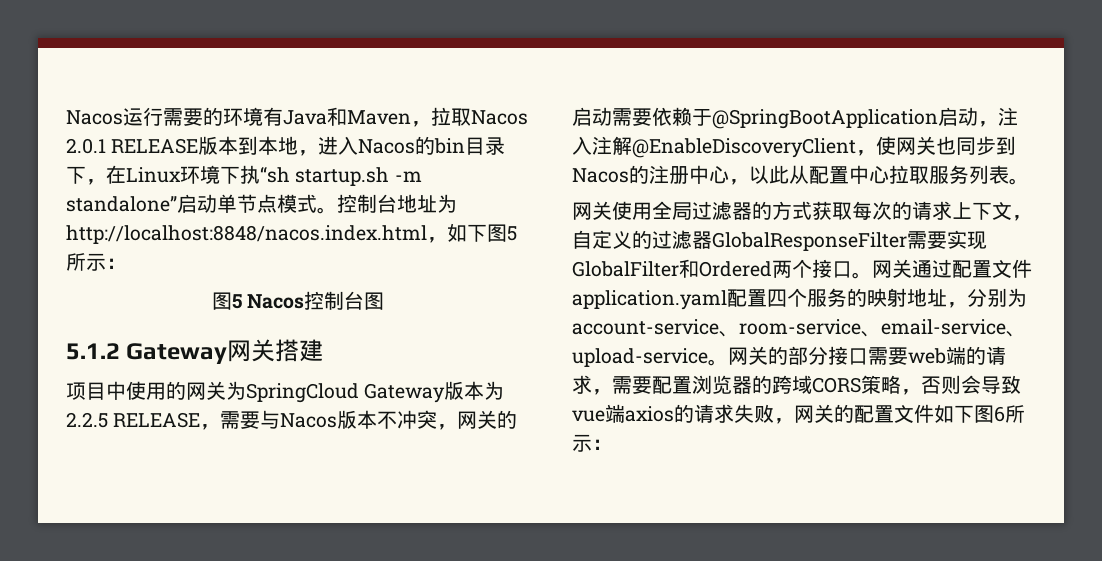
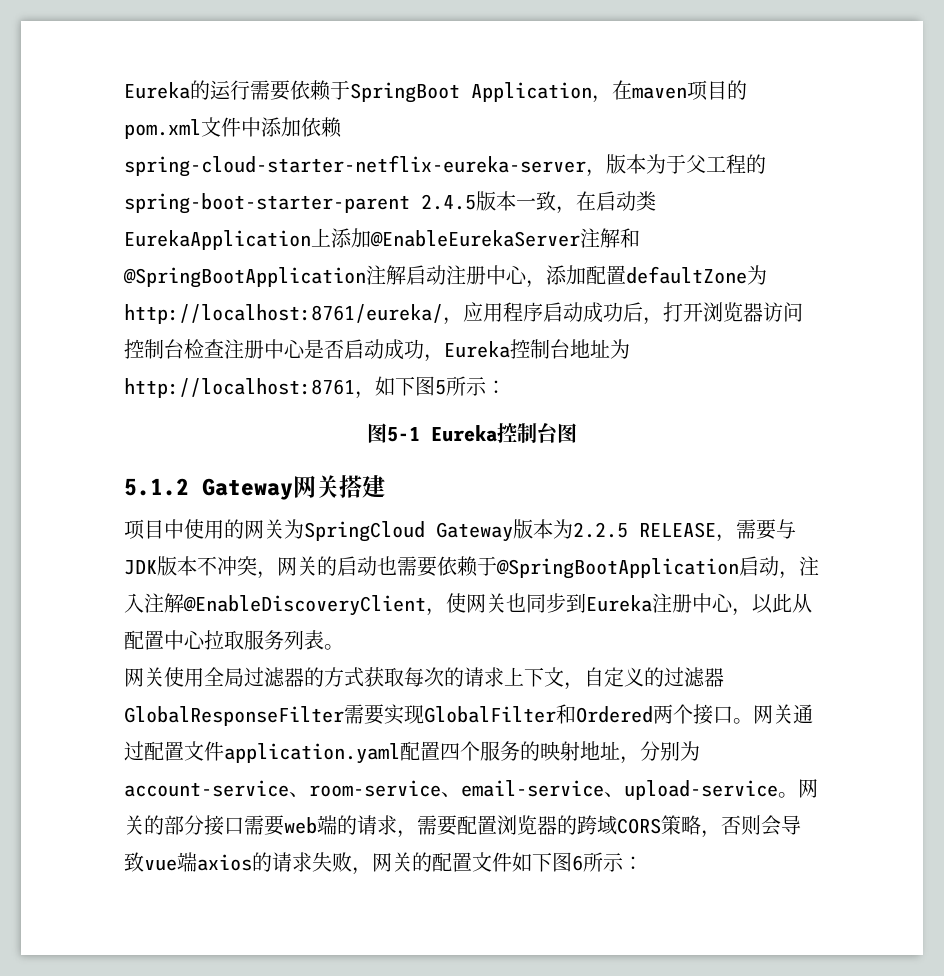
- Nacos运行需要的环境有Java和Maven，拉取Nacos 2.0.1 RELEASE版本到本地，进入Nacos的bin目录下，在Linux环境下执“sh startup.sh -m standalone”启动单节点模式。控制台地址为http://localhost:8848/nacos.index.html，如下图5所示：
+ Eureka的运行需要依赖于SpringBoot Application，在maven项目的pom.xml文件中添加依赖spring-cloud-starter-netflix-eureka-server，版本为于父工程的spring-boot-starter-parent 2.4.5版本一致，在启动类EurekaApplication上添加@EnableEurekaServer注解和@SpringBootApplication注解启动注册中心，添加配置defaultZone为http://localhost:8761/eureka/，应用程序启动成功后，打开浏览器访问控制台检查注册中心是否启动成功，Eureka控制台地址为http://localhost:8761，如下图5所示：
- 图5 Nacos控制台图
+ 图5-1 Eureka控制台图
- 项目中使用的网关为SpringCloud Gateway版本为2.2.5 RELEASE，需要与Nacos版本不冲突，网关的启动需要依赖于@SpringBootApplication启动，注入注解@EnableDiscoveryClient，使网关也同步到Nacos的注册中心，以此从配置中心拉取服务列表。
+ 项目中使用的网关为SpringCloud Gateway版本为2.2.5 RELEASE，需要与JDK版本不冲突，网关的启动也需要依赖于@SpringBootApplication启动，注入注解@EnableDiscoveryClient，使网关也同步到Eureka注册中心，以此从配置中心拉取服务列表。

